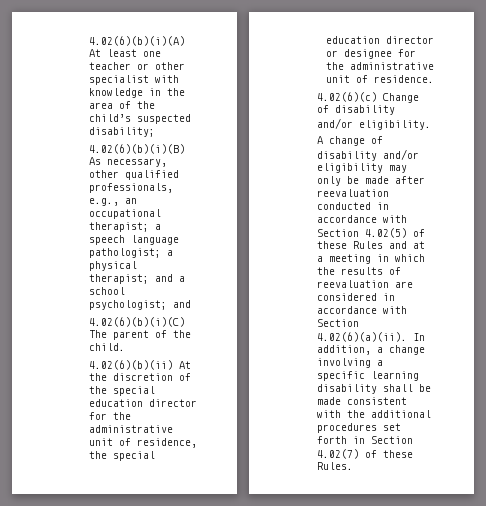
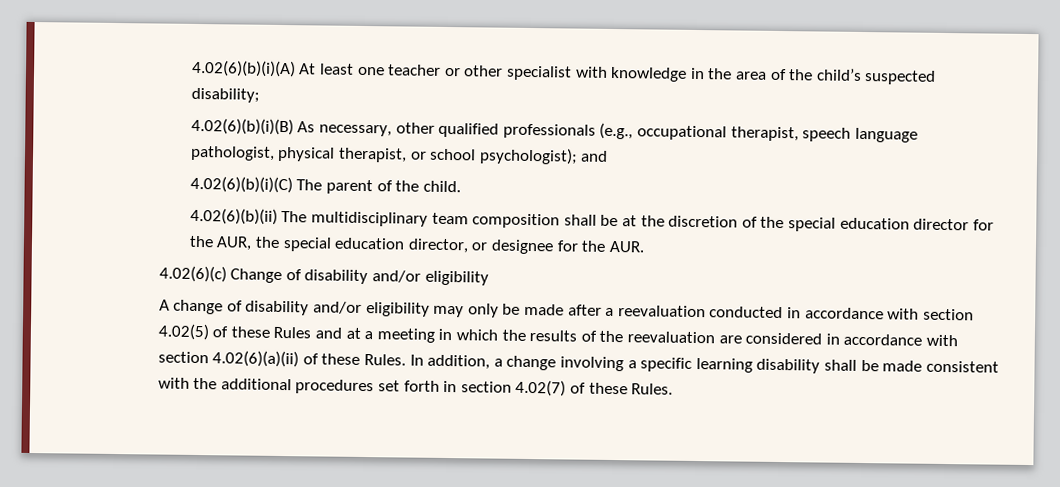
- 4.02(6)(b)(i)(B) As necessary, other qualified professionals, e.g., an occupational therapist; a speech language pathologist; a physical therapist; and a school psychologist; and
+ 4.02(6)(b)(i)(B) As necessary, other qualified professionals (e.g., occupational therapist, speech language pathologist, physical therapist, or school psychologist); and
- 4.02(6)(b)(ii) At the discretion of the special education director for the administrative unit of residence, the special education director or designee for the administrative unit of residence.
+ 4.02(6)(b)(ii) The multidisciplinary team composition shall be at the discretion of the special education director for the AUR, the special education director, or designee for the AUR.
- 4.02(6)(c) Change of disability and/or eligibility.
+ 4.02(6)(c) Change of disability and/or eligibility
- A change of disability and/or eligibility may only be made after reevaluation conducted in accordance with Section 4.02(5) of these Rules and at a meeting in which the results of reevaluation are considered in accordance with Section 4.02(6)(a)(ii). In addition, a change involving a specific learning disability shall be made consistent with the additional procedures set forth in Section 4.02(7) of these Rules.
+ A change of disability and/or eligibility may only be made after a reevaluation conducted in accordance with section 4.02(5) of these Rules and at a meeting in which the results of the reevaluation are considered in accordance with section 4.02(6)(a)(ii) of these Rules. In addition, a change involving a specific learning disability shall be made consistent with the additional procedures set forth in section 4.02(7) of these Rules.

